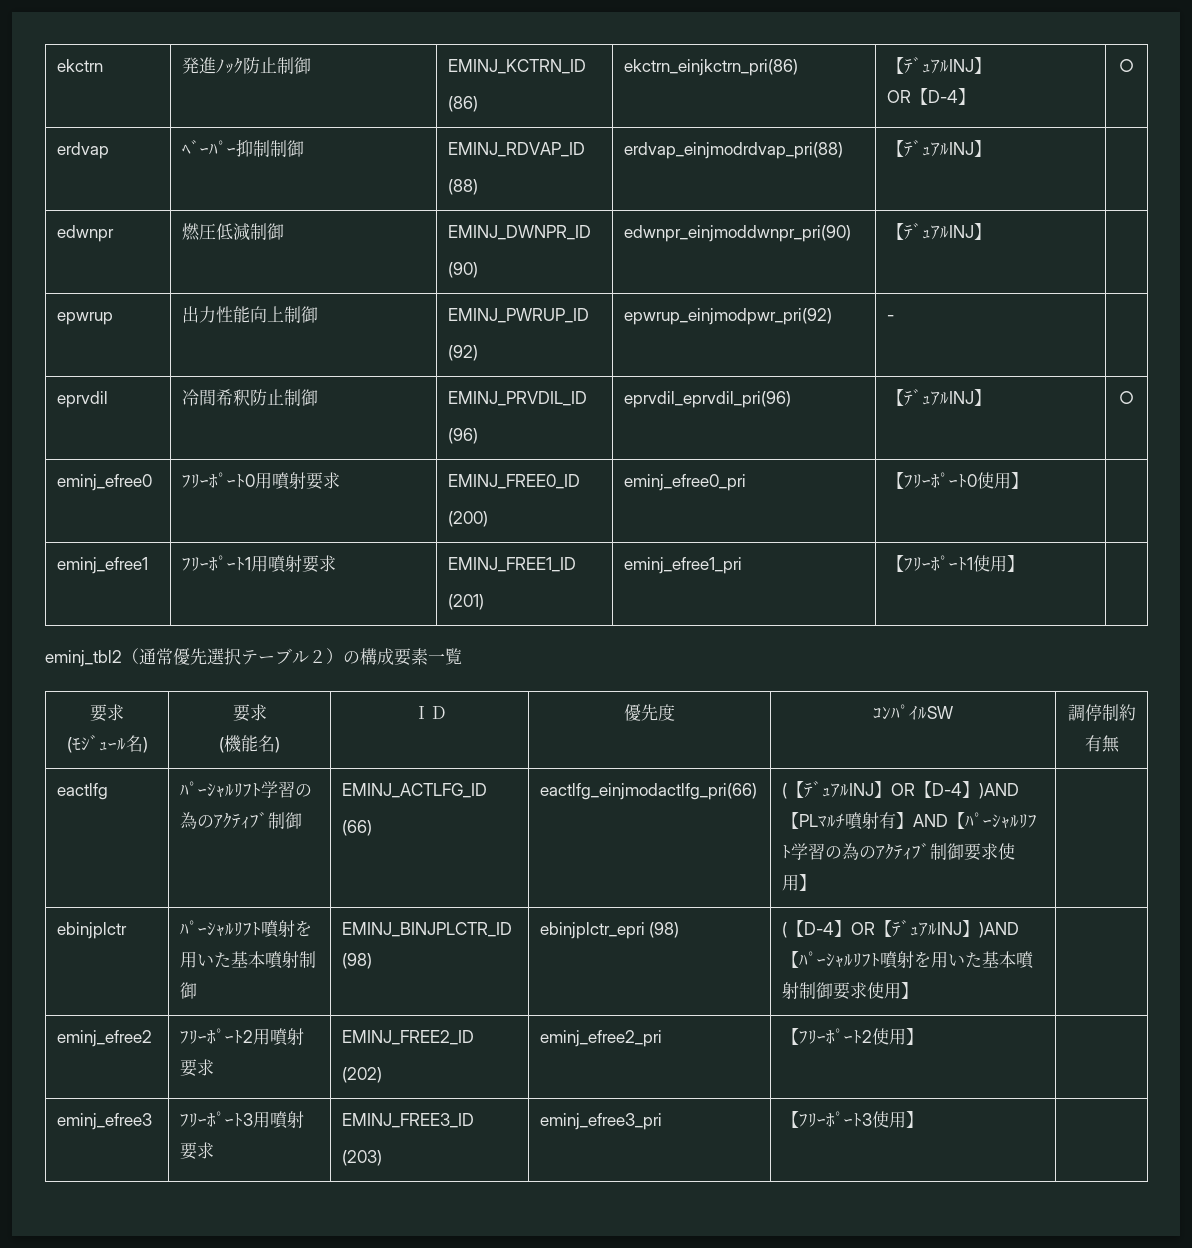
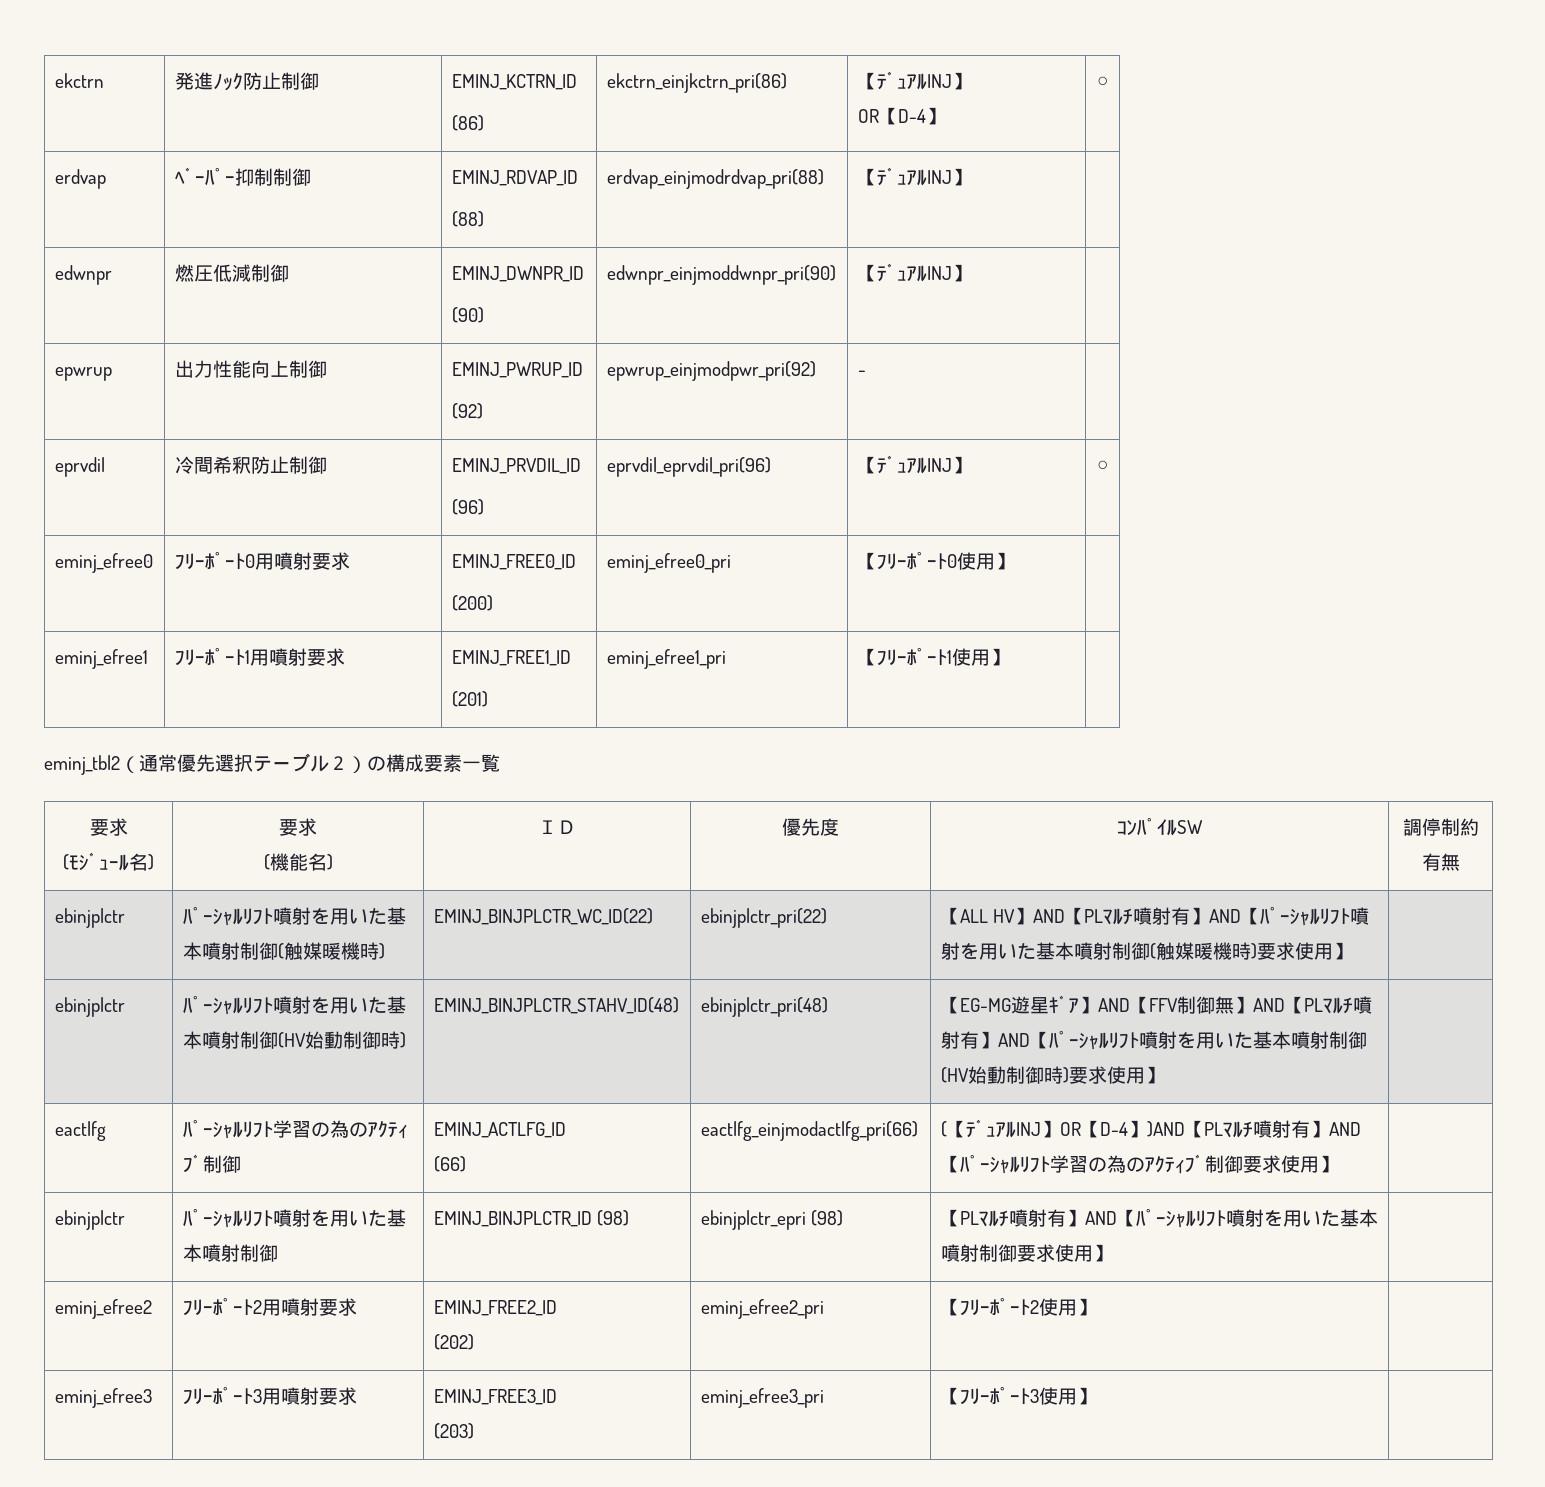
+ ebinjplctr | ﾊﾟｰｼｬﾙﾘﾌﾄ噴射を用いた基本噴射制御(触媒暖機時) | EMINJ_BINJPLCTR_WC_ID(22) | ebinjplctr_pri(22) | 【ALL HV】AND【PLﾏﾙﾁ噴射有】AND【ﾊﾟｰｼｬﾙﾘﾌﾄ噴射を用いた基本噴射制御(触媒暖機時)要求使用】 |
+ ebinjplctr | ﾊﾟｰｼｬﾙﾘﾌﾄ噴射を用いた基本噴射制御(HV始動制御時) | EMINJ_BINJPLCTR_STAHV_ID(48) | ebinjplctr_pri(48) | 【EG-MG遊星ｷﾞｱ】AND【FFV制御無】AND【PLﾏﾙﾁ噴射有】AND【ﾊﾟｰｼｬﾙﾘﾌﾄ噴射を用いた基本噴射制御(HV始動制御時)要求使用】
- ebinjplctr | ﾊﾟｰｼｬﾙﾘﾌﾄ噴射を用いた基本噴射制御 | EMINJ_BINJPLCTR_ID (98) | ebinjplctr_epri (98) | (【D-4】OR【ﾃﾞｭｱﾙINJ】)AND【ﾊﾟｰｼｬﾙﾘﾌﾄ噴射を用いた基本噴射制御要求使用】 |
+ ebinjplctr | ﾊﾟｰｼｬﾙﾘﾌﾄ噴射を用いた基本噴射制御 | EMINJ_BINJPLCTR_ID (98) | ebinjplctr_epri (98) | 【PLﾏﾙﾁ噴射有】AND【ﾊﾟｰｼｬﾙﾘﾌﾄ噴射を用いた基本噴射制御要求使用】 |

